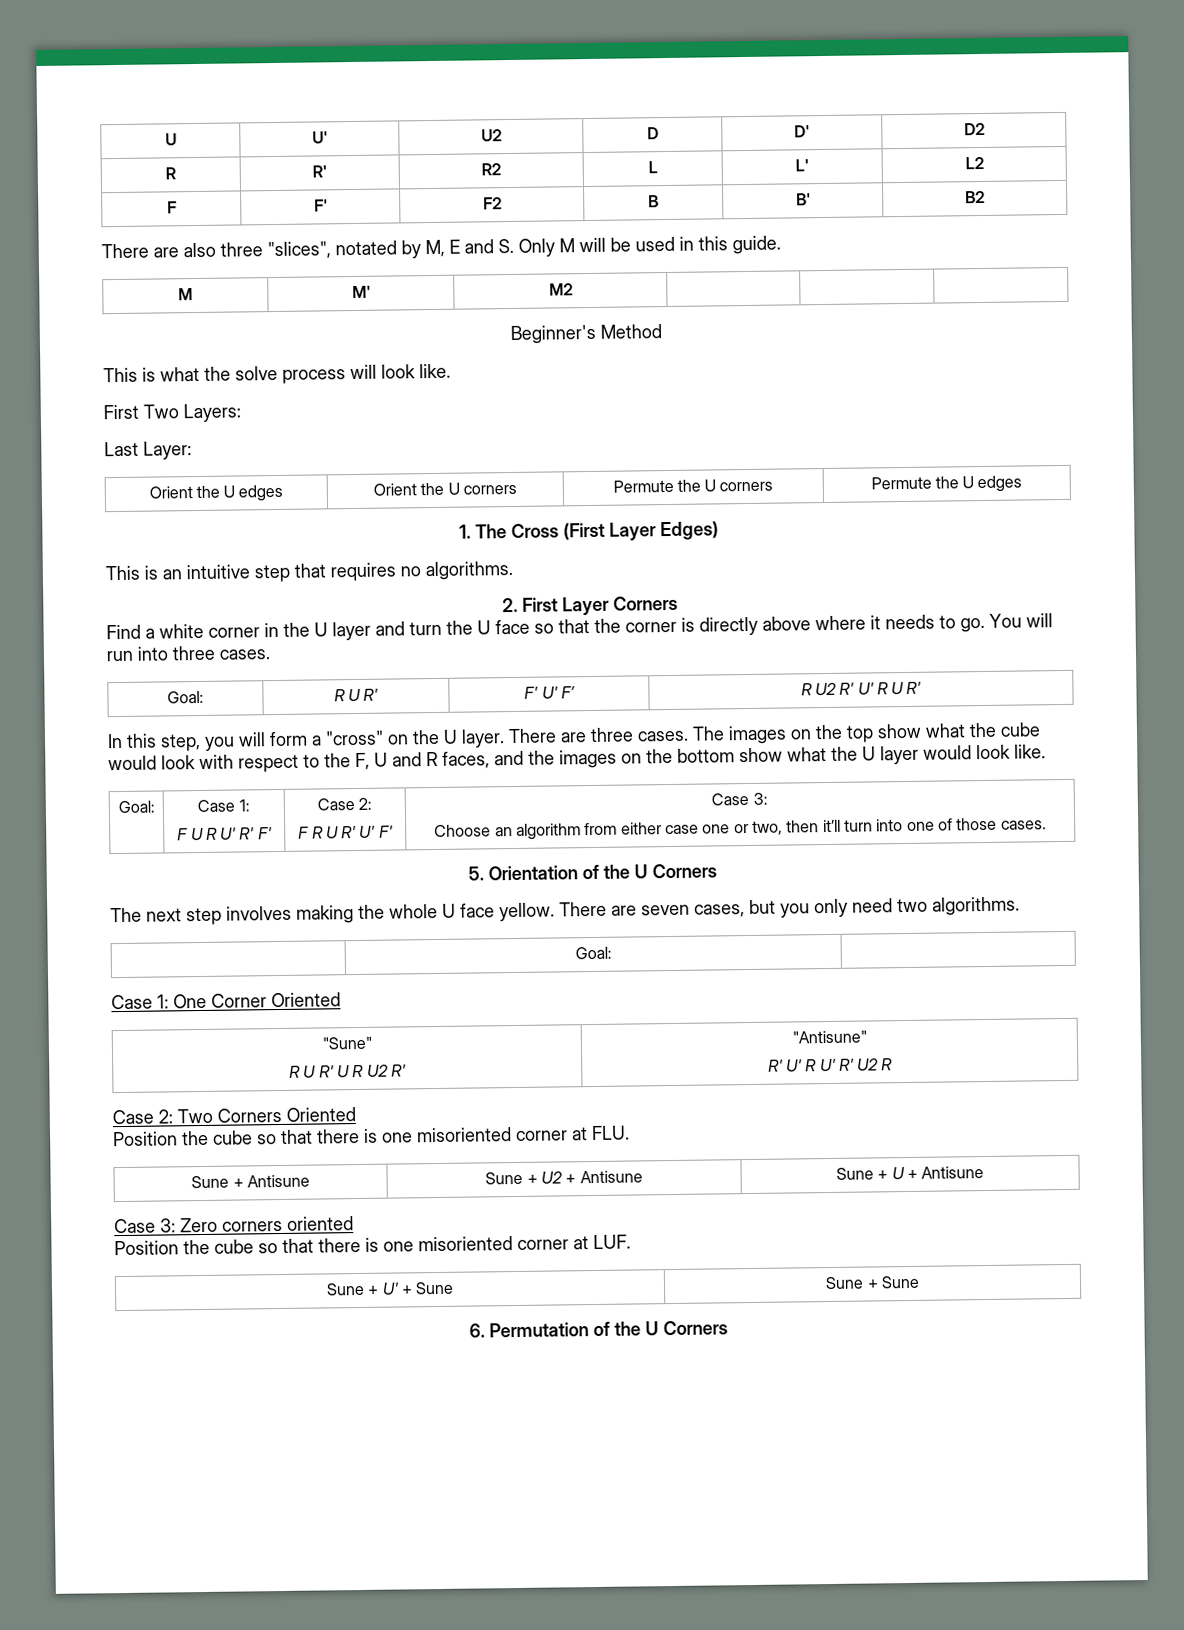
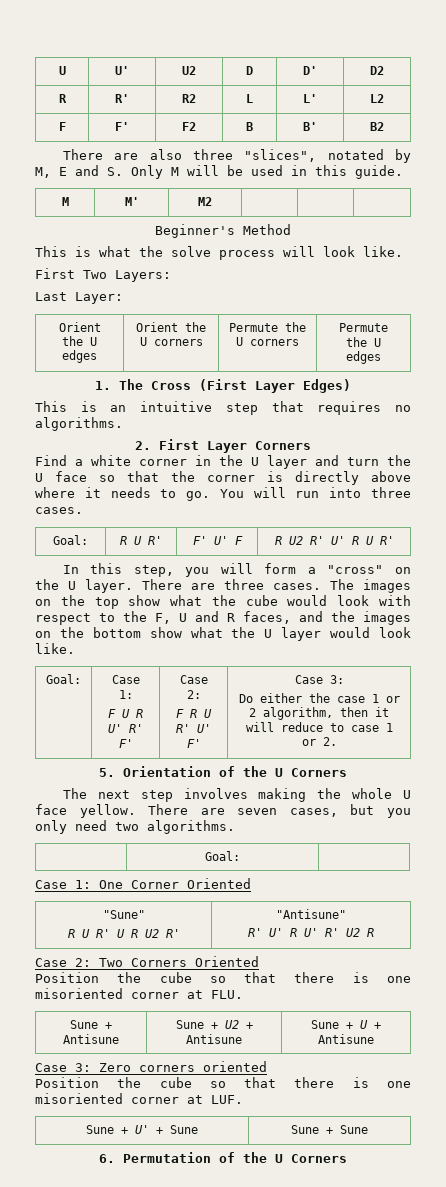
- Goal: | R U R' | F' U' F’ | R U2 R' U' R U R'
+ Goal: | R U R' | F' U' F | R U2 R' U' R U R'
  Goal: | Case 1:
  F U R U' R' F' | Case 2:
  F R U R' U' F' | Case 3:
- Choose an algorithm from either case one or two, then it’ll turn into one of those cases.
+ Do either the case 1 or 2 algorithm, then it will reduce to case 1 or 2.

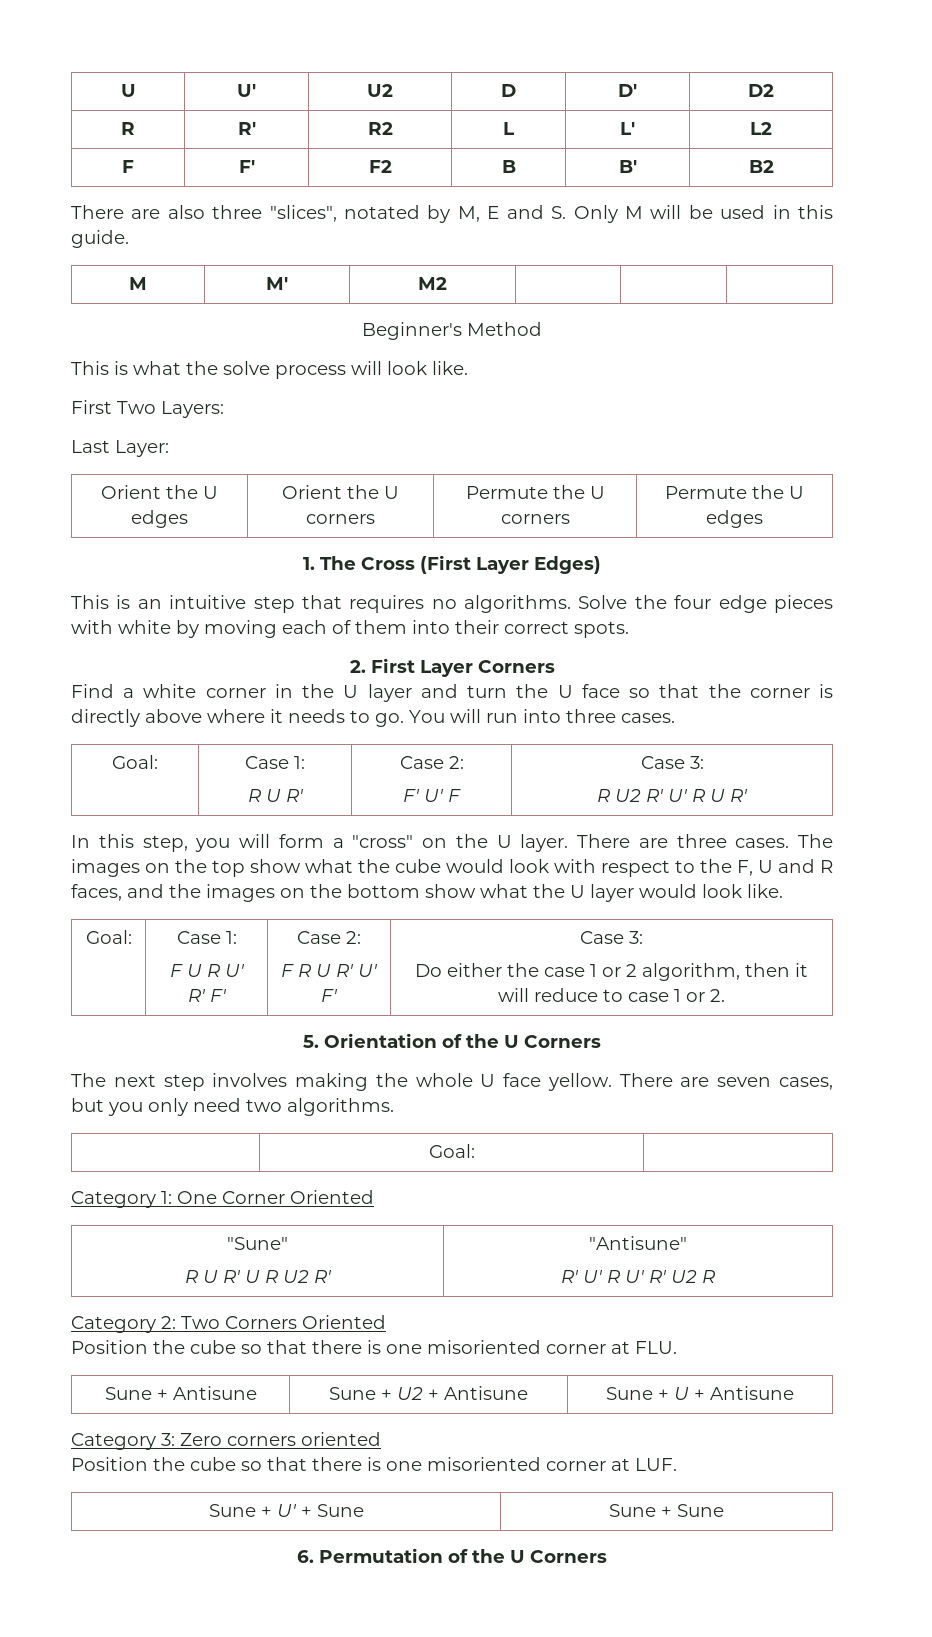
+ Solve the four edge pieces with white by moving each of them into their correct spots.
  You will run into three cases.
- Goal: | R U R' | F' U' F | R U2 R' U' R U R'
+ Goal: | Case 1:
+ R U R' | Case 2:
+ F' U' F | Case 3:
+ R U2 R' U' R U R'
- Case 1: One Corner Oriented
+ Category 1: One Corner Oriented
- Case 2: Two Corners Oriented
+ Category 2: Two Corners Oriented
- Case 3: Zero corners oriented
+ Category 3: Zero corners oriented

